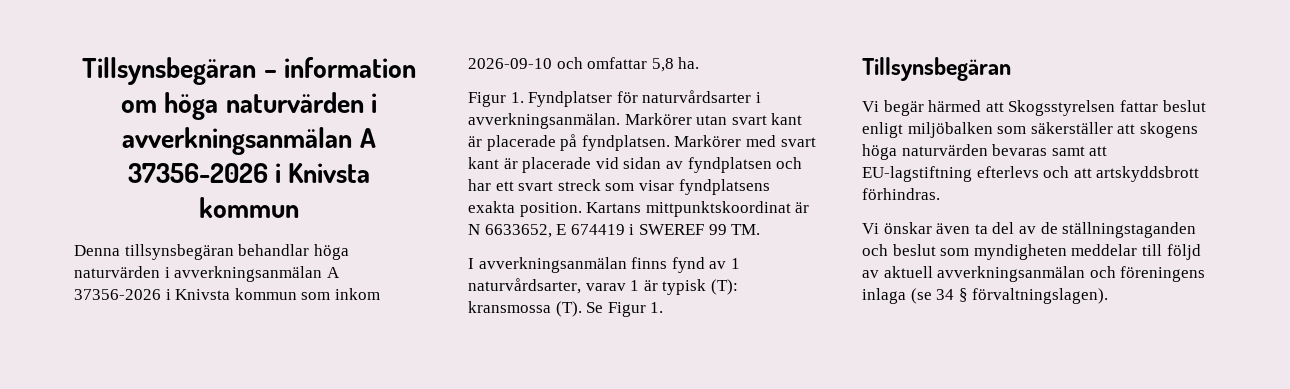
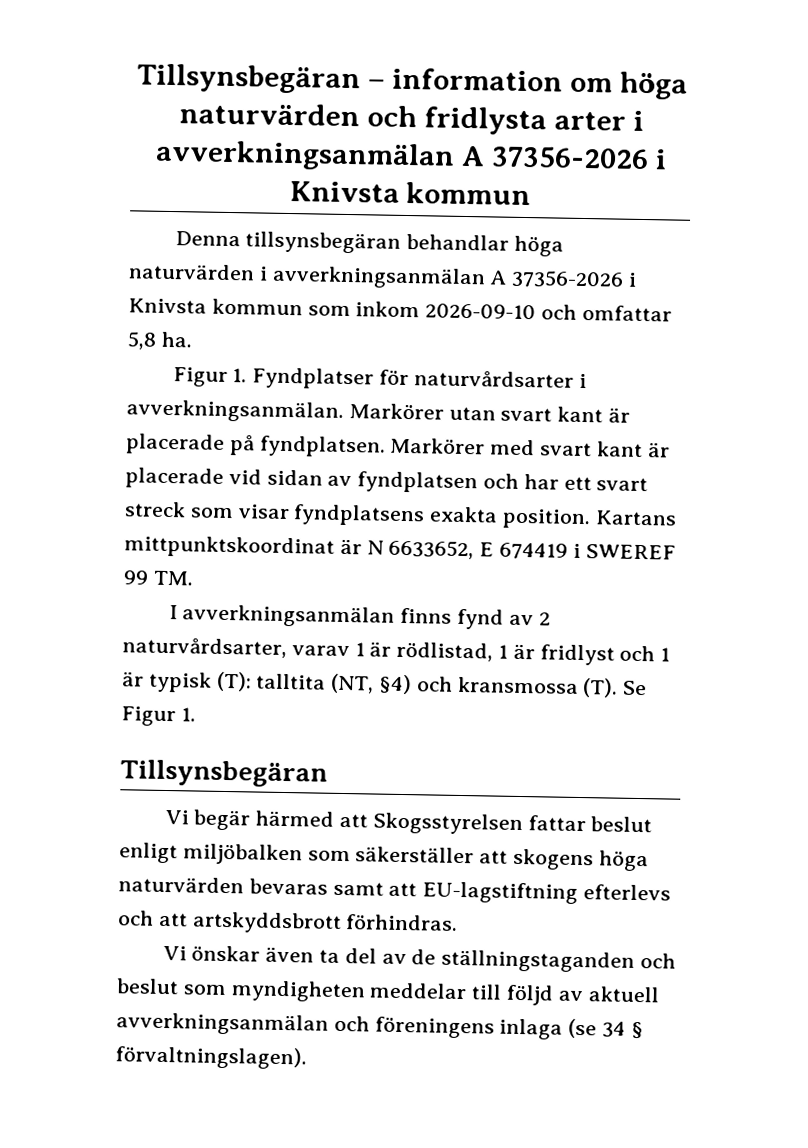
- Tillsynsbegäran – information om höga naturvärden i avverkningsanmälan A 37356-2026 i Knivsta kommun
+ Tillsynsbegäran – information om höga naturvärden och fridlysta arter i avverkningsanmälan A 37356-2026 i Knivsta kommun
- I avverkningsanmälan finns fynd av 1 naturvårdsarter, varav 1 är typisk (T): kransmossa (T). Se Figur 1.
+ I avverkningsanmälan finns fynd av 2 naturvårdsarter, varav 1 är rödlistad, 1 är fridlyst och 1 är typisk (T): talltita (NT, §4) och kransmossa (T). Se Figur 1.

